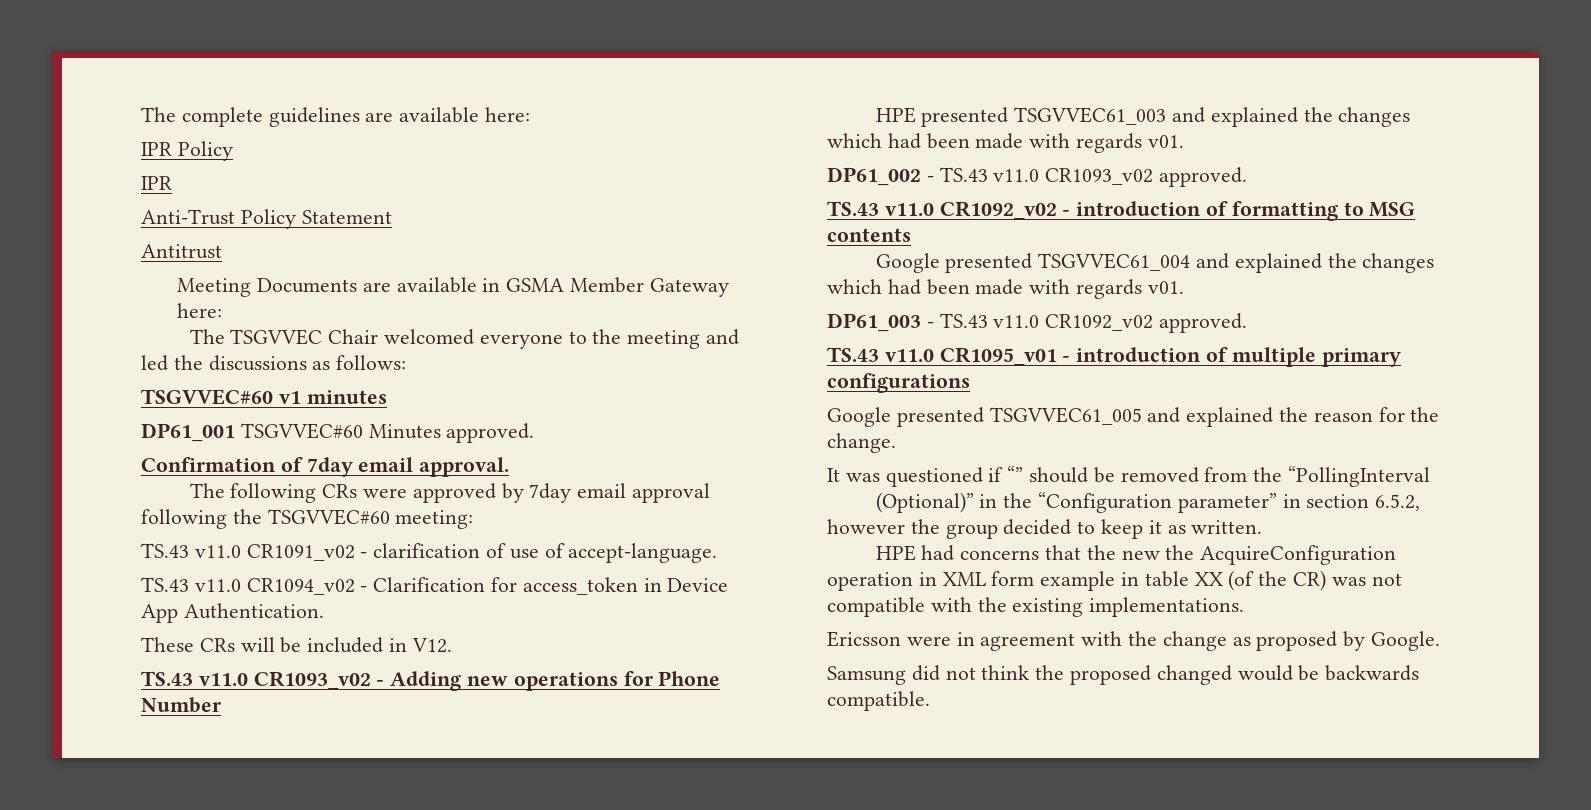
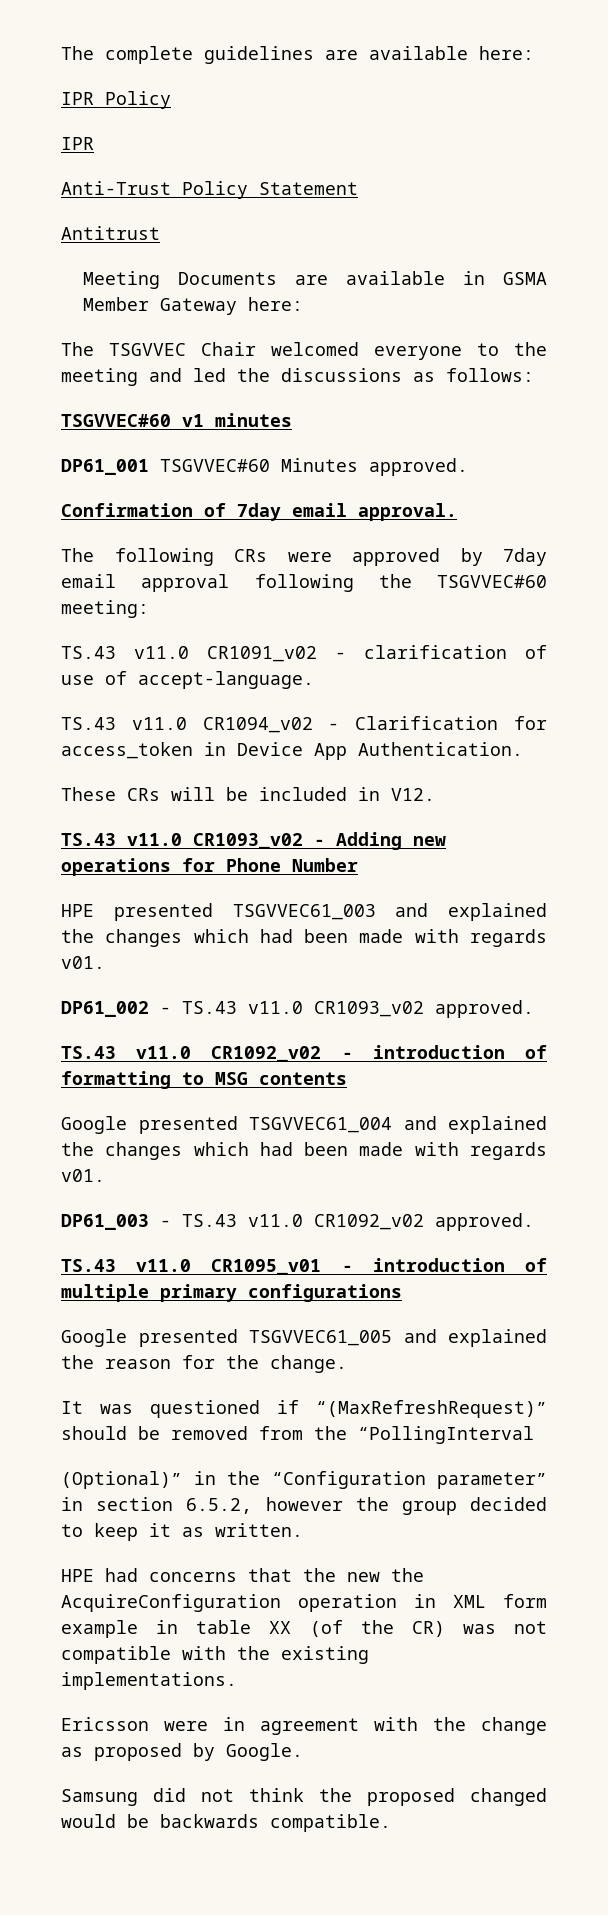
- It was questioned if “” should be removed from the “PollingInterval
+ It was questioned if “(MaxRefreshRequest)” should be removed from the “PollingInterval

